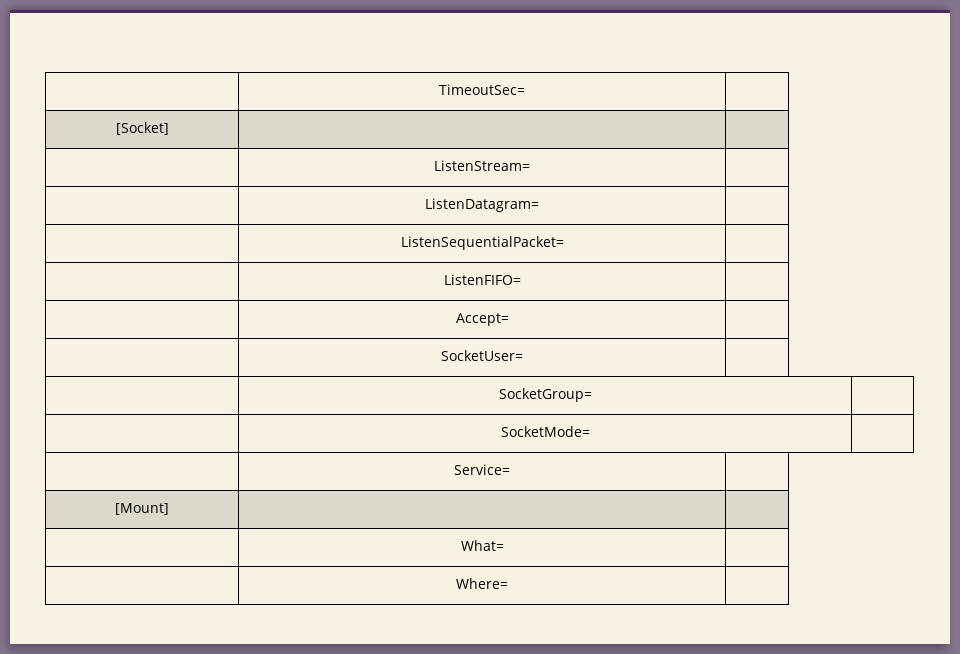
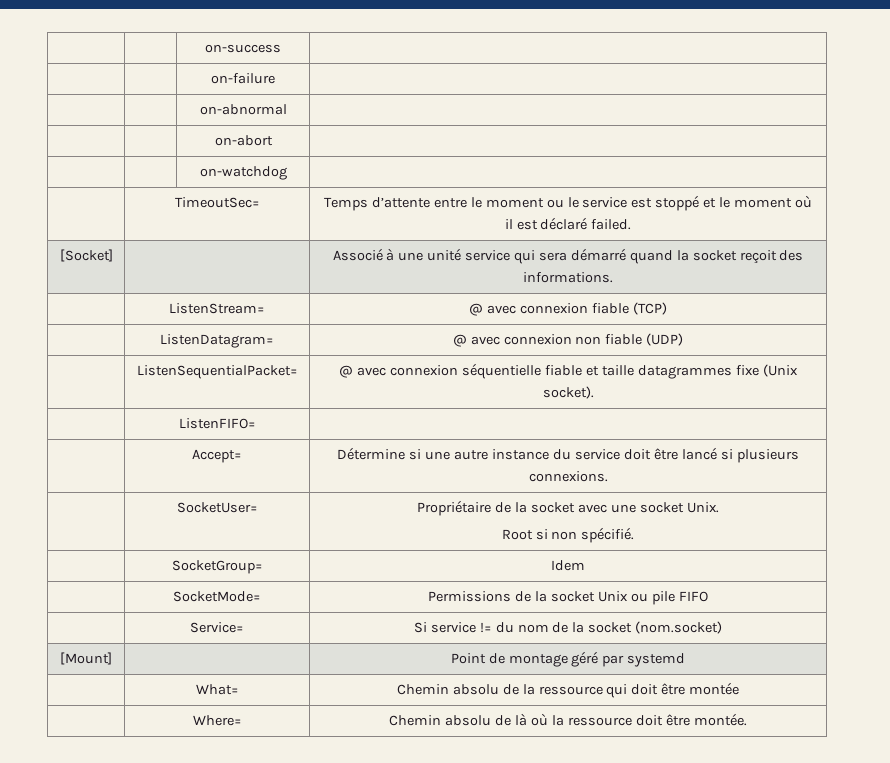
- | TimeoutSec= |
- [Socket] | |
- | ListenStream= |
- | ListenDatagram= |
- | ListenSequentialPacket= |
+ | | on-success |
+ | | on-failure |
+ | | on-abnormal |
+ | | on-abort |
+ | | on-watchdog |
+ | TimeoutSec= | Temps d’attente entre le moment ou le service est stoppé et le moment où il est déclaré failed.
+ [Socket] | | Associé à une unité service qui sera démarré quand la socket reçoit des informations.
+ | ListenStream= | @ avec connexion fiable (TCP)
+ | ListenDatagram= | @ avec connexion non fiable (UDP)
+ | ListenSequentialPacket= | @ avec connexion séquentielle fiable et taille datagrammes fixe (Unix socket).
  | ListenFIFO= |
- | Accept= |
- | SocketUser= |
+ | Accept= | Détermine si une autre instance du service doit être lancé si plusieurs connexions.
+ | SocketUser= | Propriétaire de la socket avec une socket Unix.
+ Root si non spécifié.
- | SocketGroup= |
+ | SocketGroup= | Idem
- | SocketMode= |
- | Service= |
- [Mount] | |
- | What= |
- | Where= |
+ | SocketMode= | Permissions de la socket Unix ou pile FIFO
+ | Service= | Si service != du nom de la socket (nom.socket)
+ [Mount] | | Point de montage géré par systemd
+ | What= | Chemin absolu de la ressource qui doit être montée
+ | Where= | Chemin absolu de là où la ressource doit être montée.

